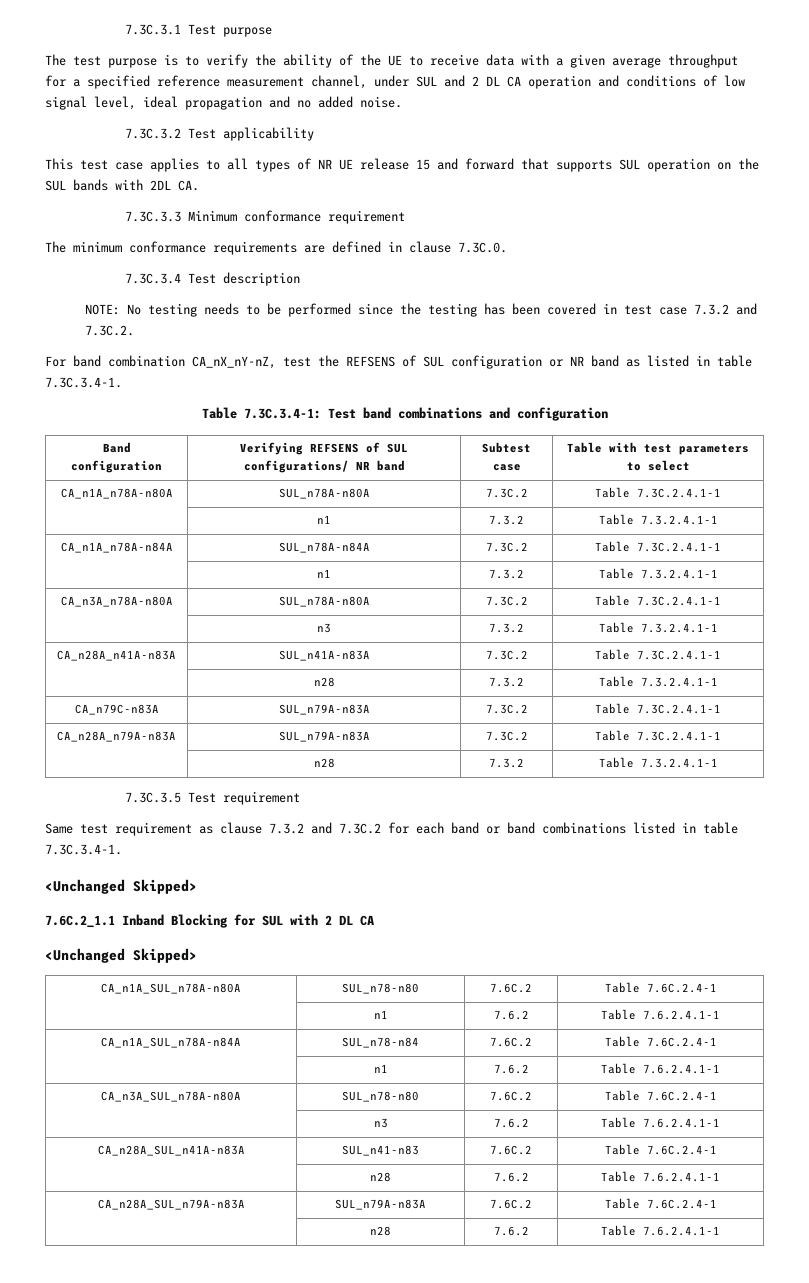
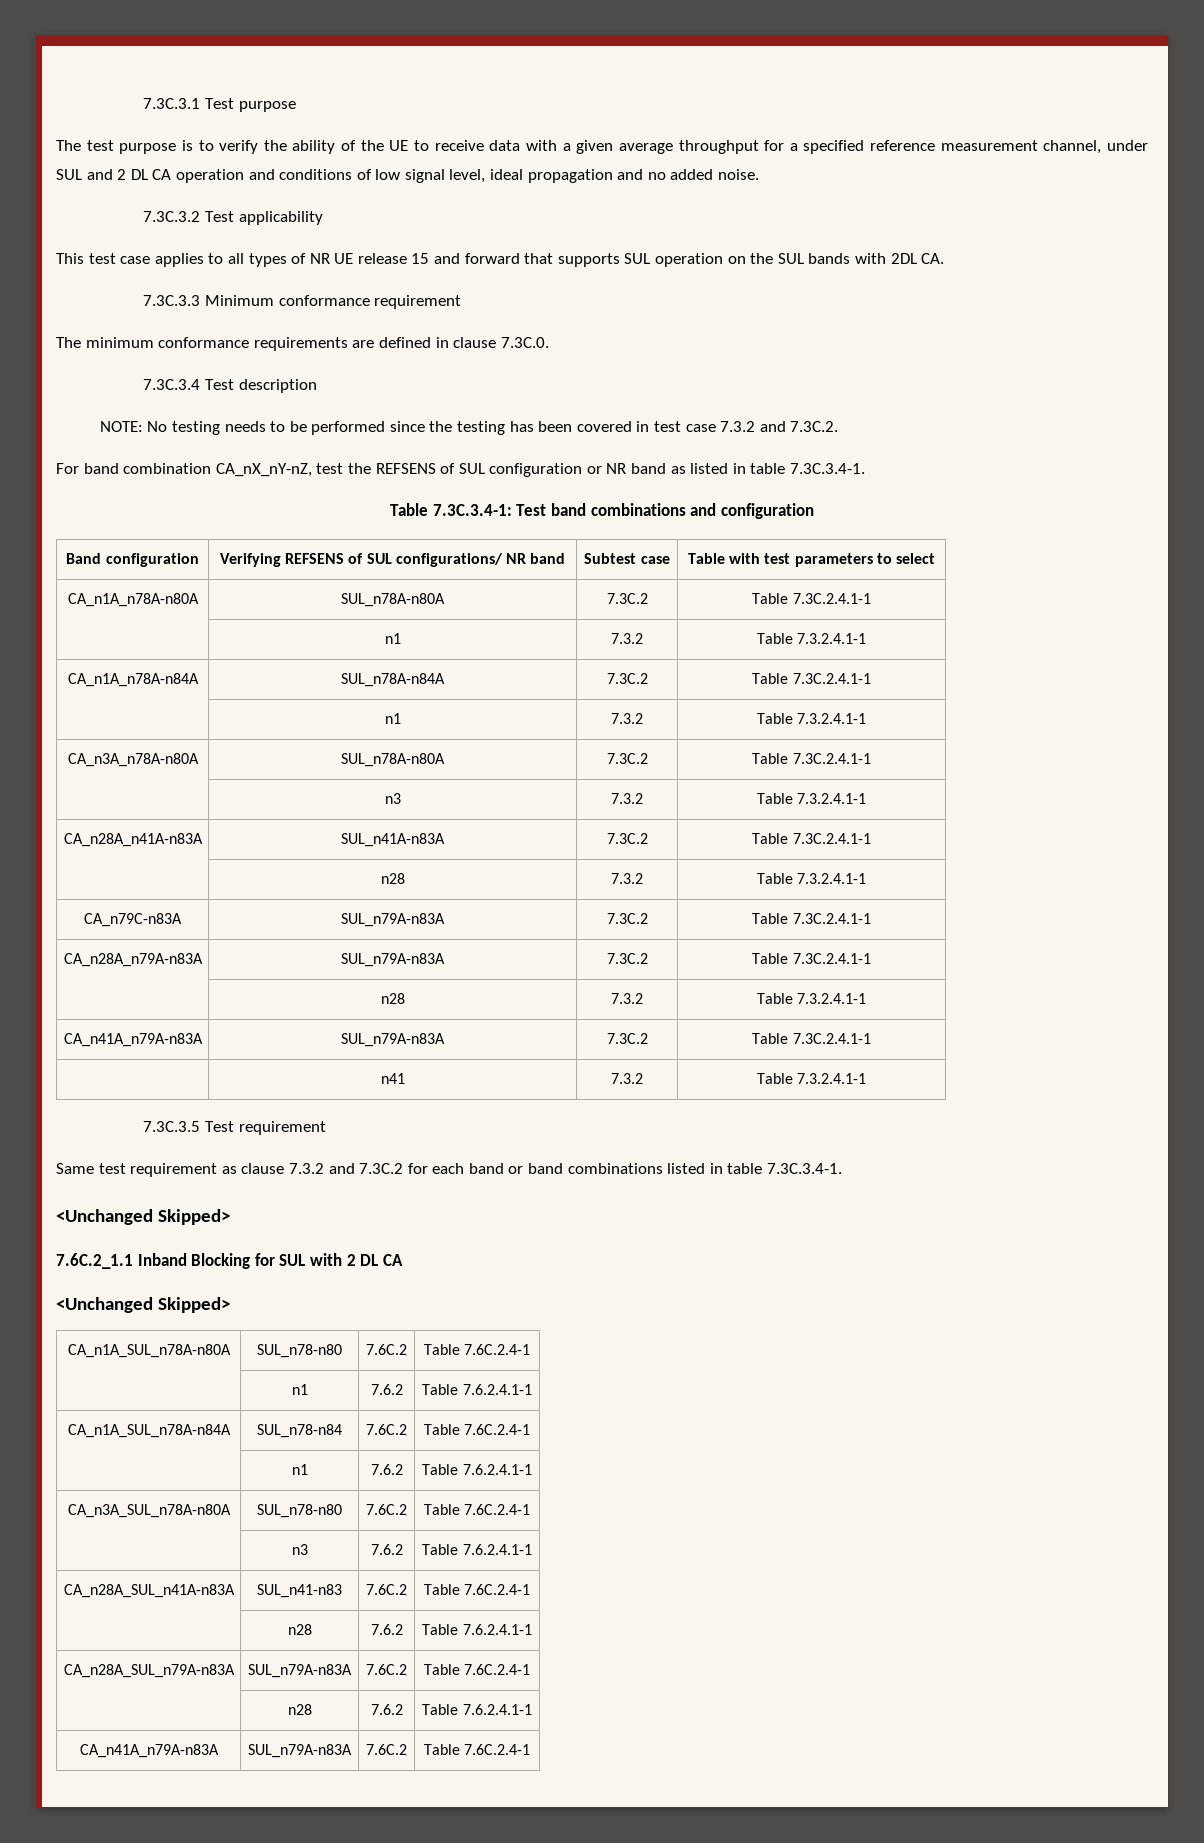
+ CA_n41A_n79A-n83A | SUL_n79A-n83A | 7.3C.2 | Table 7.3C.2.4.1-1
+ | n41 | 7.3.2 | Table 7.3.2.4.1-1
+ CA_n41A_n79A-n83A | SUL_n79A-n83A | 7.6C.2 | Table 7.6C.2.4-1

